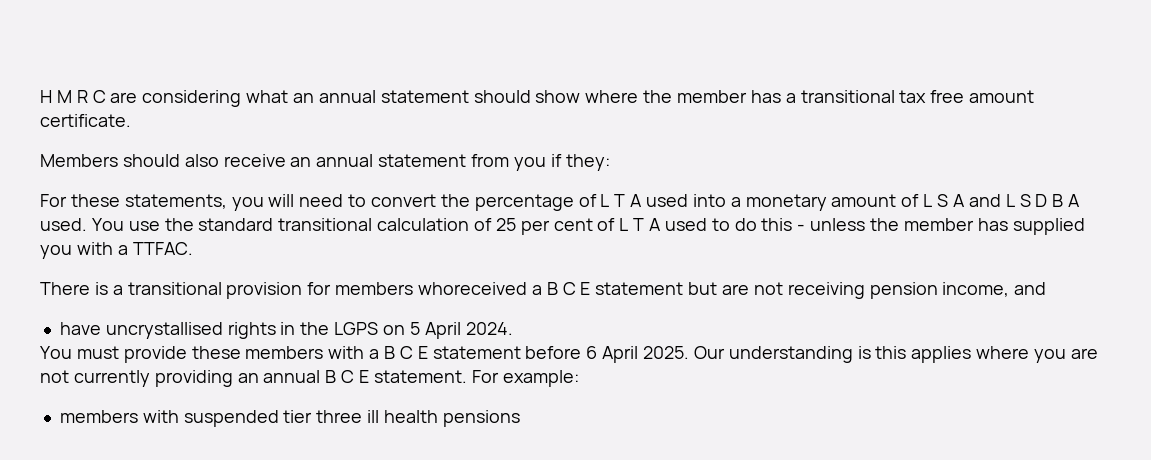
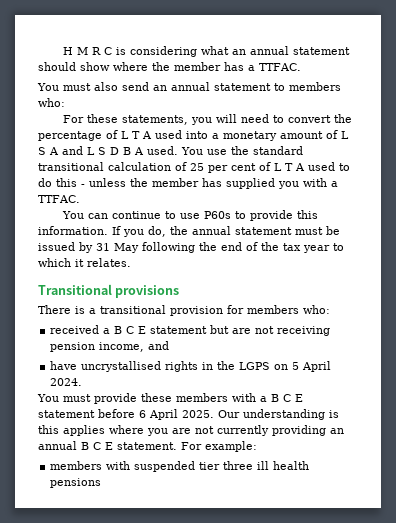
- H M R C are considering what an annual statement should show where the member has a transitional tax free amount certificate.
- Members should also receive an annual statement from you if they:
+ H M R C is considering what an annual statement should show where the member has a TTFAC.
+ You must also send an annual statement to members who:
+ You can continue to use P60s to provide this information. If you do, the annual statement must be issued by 31 May following the end of the tax year to which it relates.
+ Transitional provisions
- There is a transitional provision for members whoreceived a B C E statement but are not receiving pension income, and
+ There is a transitional provision for members who:
+ received a B C E statement but are not receiving pension income, and

